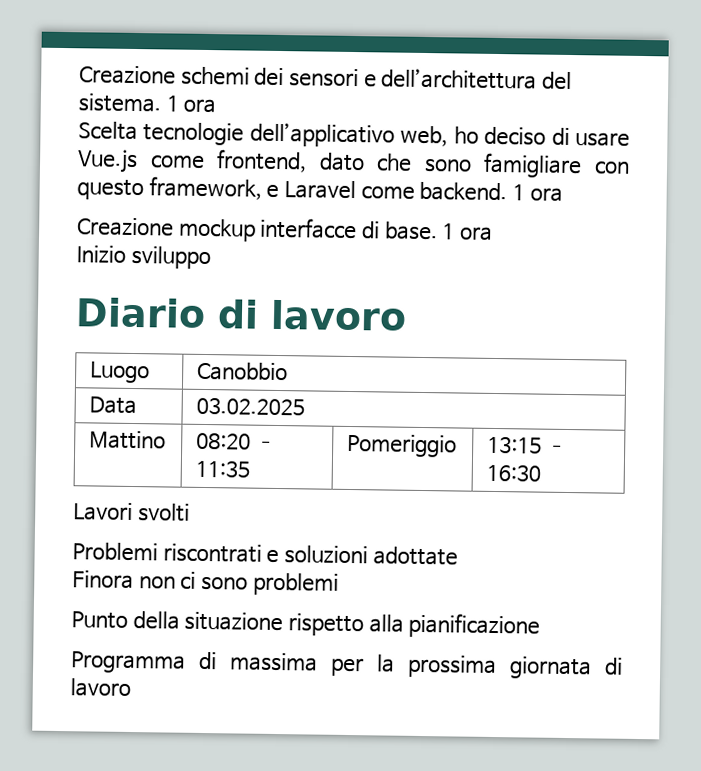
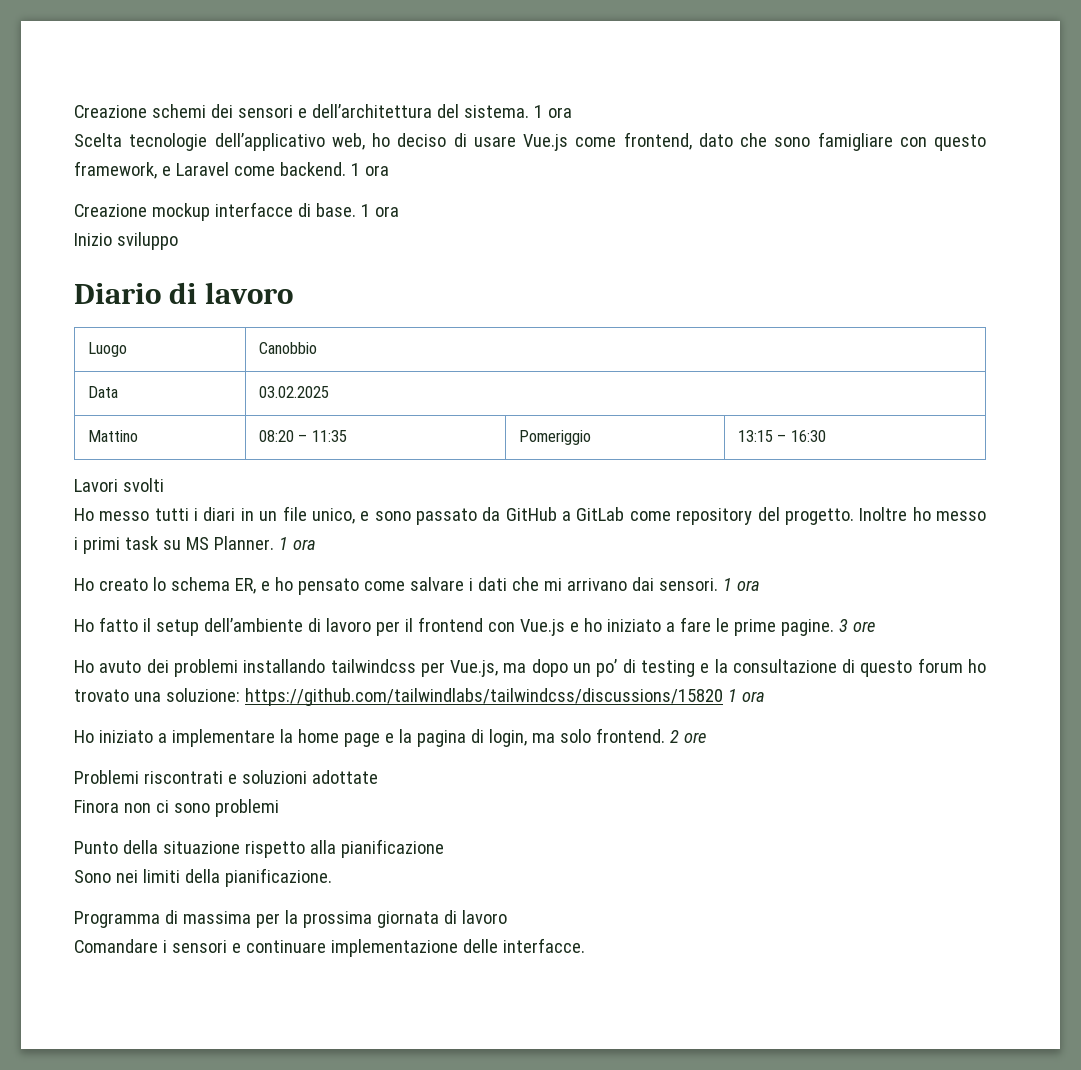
+ Ho messo tutti i diari in un file unico, e sono passato da GitHub a GitLab come repository del progetto. Inoltre ho messo i primi task su MS Planner. 1 ora
+ Ho creato lo schema ER, e ho pensato come salvare i dati che mi arrivano dai sensori. 1 ora
+ Ho fatto il setup dell’ambiente di lavoro per il frontend con Vue.js e ho iniziato a fare le prime pagine. 3 ore
+ Ho avuto dei problemi installando tailwindcss per Vue.js, ma dopo un po’ di testing e la consultazione di questo forum ho trovato una soluzione: https://github.com/tailwindlabs/tailwindcss/discussions/15820 1 ora
+ Ho iniziato a implementare la home page e la pagina di login, ma solo frontend. 2 ore
+ Sono nei limiti della pianificazione.
+ Comandare i sensori e continuare implementazione delle interfacce.

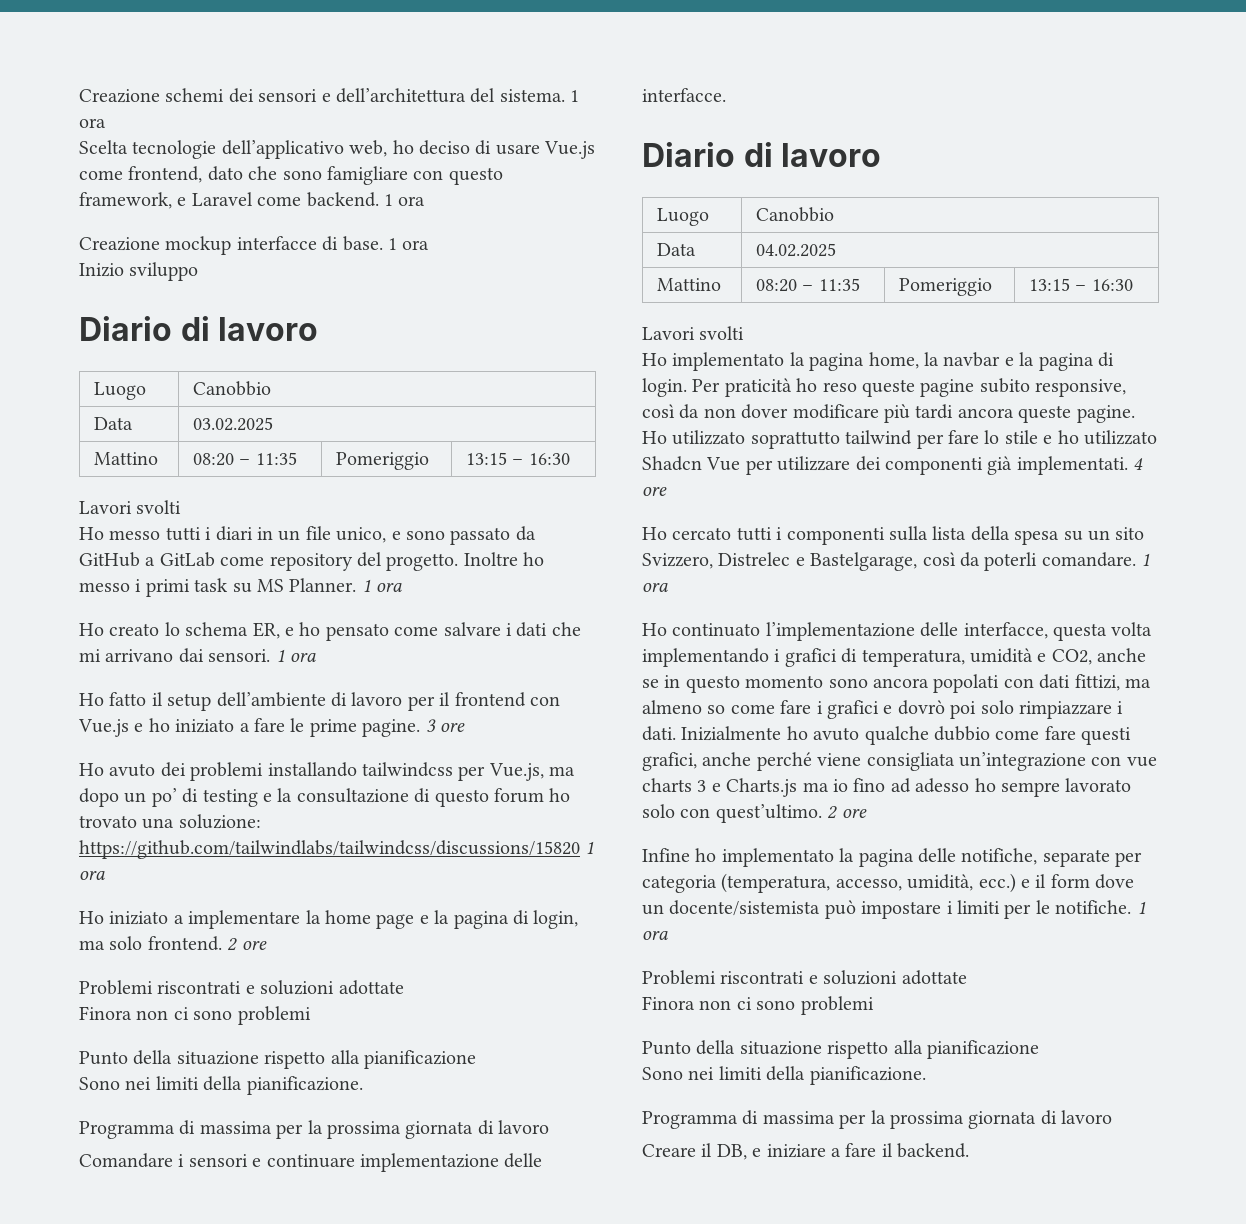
  Comandare i sensori e continuare implementazione delle interfacce.
+ Diario di lavoro
+ Luogo | Canobbio
+ Data | 04.02.2025
+ Mattino | 08:20 – 11:35 | Pomeriggio | 13:15 – 16:30
+ Lavori svolti
+ Ho implementato la pagina home, la navbar e la pagina di login. Per praticità ho reso queste pagine subito responsive, così da non dover modificare più tardi ancora queste pagine. Ho utilizzato soprattutto tailwind per fare lo stile e ho utilizzato Shadcn Vue per utilizzare dei componenti già implementati. 4 ore
+ Ho cercato tutti i componenti sulla lista della spesa su un sito Svizzero, Distrelec e Bastelgarage, così da poterli comandare. 1 ora
+ Ho continuato l’implementazione delle interfacce, questa volta implementando i grafici di temperatura, umidità e CO2, anche se in questo momento sono ancora popolati con dati fittizi, ma almeno so come fare i grafici e dovrò poi solo rimpiazzare i dati. Inizialmente ho avuto qualche dubbio come fare questi grafici, anche perché viene consigliata un’integrazione con vue charts 3 e Charts.js ma io fino ad adesso ho sempre lavorato solo con quest’ultimo. 2 ore
+ Infine ho implementato la pagina delle notifiche, separate per categoria (temperatura, accesso, umidità, ecc.) e il form dove un docente/sistemista può impostare i limiti per le notifiche. 1 ora
+ Problemi riscontrati e soluzioni adottate
+ Finora non ci sono problemi
+ Punto della situazione rispetto alla pianificazione
+ Sono nei limiti della pianificazione.
+ Programma di massima per la prossima giornata di lavoro
+ Creare il DB, e iniziare a fare il backend.

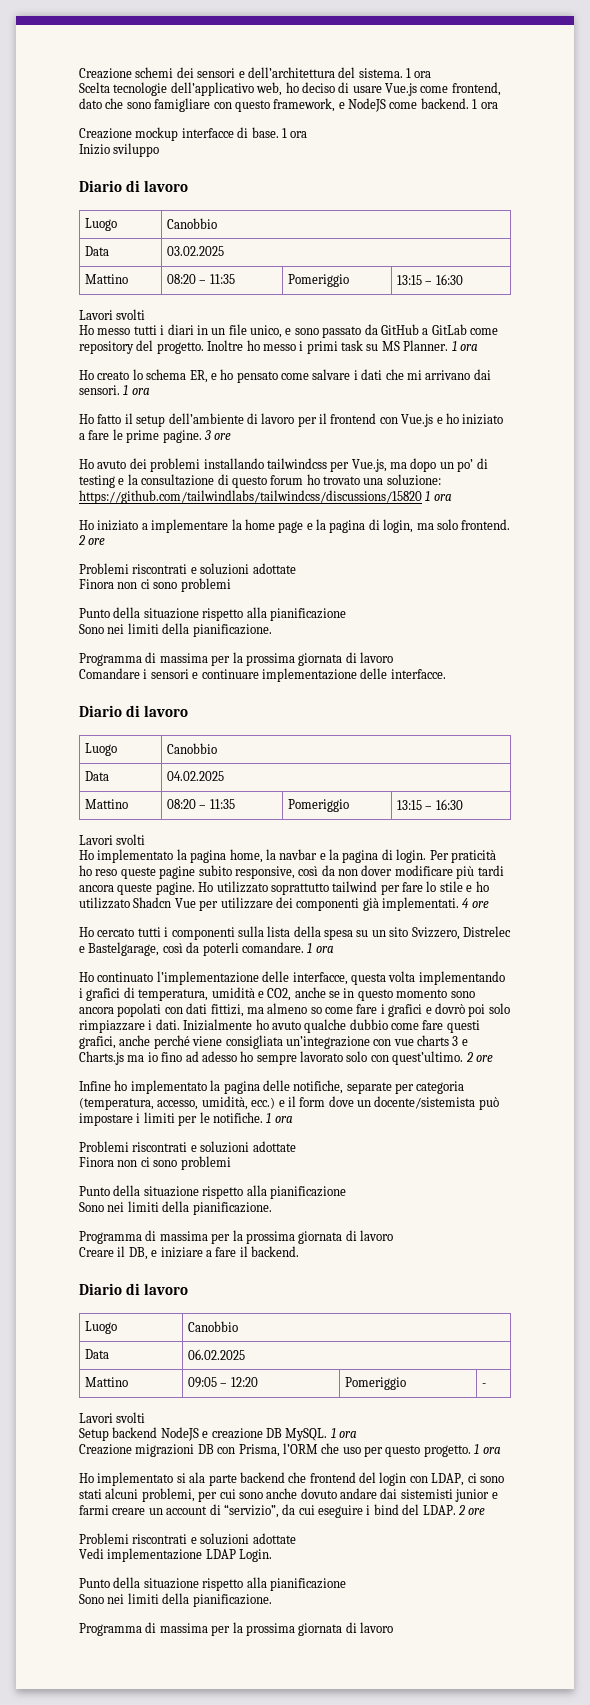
- Scelta tecnologie dell’applicativo web, ho deciso di usare Vue.js come frontend, dato che sono famigliare con questo framework, e Laravel come backend.
+ Scelta tecnologie dell’applicativo web, ho deciso di usare Vue.js come frontend, dato che sono famigliare con questo framework, e NodeJS come backend.
  Creare il DB, e iniziare a fare il backend.
+ Diario di lavoro
+ Luogo | Canobbio
+ Data | 06.02.2025
+ Mattino | 09:05 – 12:20 | Pomeriggio | -
+ Lavori svolti
+ Setup backend NodeJS e creazione DB MySQL. 1 ora
+ Creazione migrazioni DB con Prisma, l’ORM che uso per questo progetto. 1 ora
+ Ho implementato si ala parte backend che frontend del login con LDAP, ci sono stati alcuni problemi, per cui sono anche dovuto andare dai sistemisti junior e farmi creare un account di “servizio”, da cui eseguire i bind del LDAP. 2 ore
+ Problemi riscontrati e soluzioni adottate
+ Vedi implementazione LDAP Login.
+ Punto della situazione rispetto alla pianificazione
+ Sono nei limiti della pianificazione.
+ Programma di massima per la prossima giornata di lavoro

